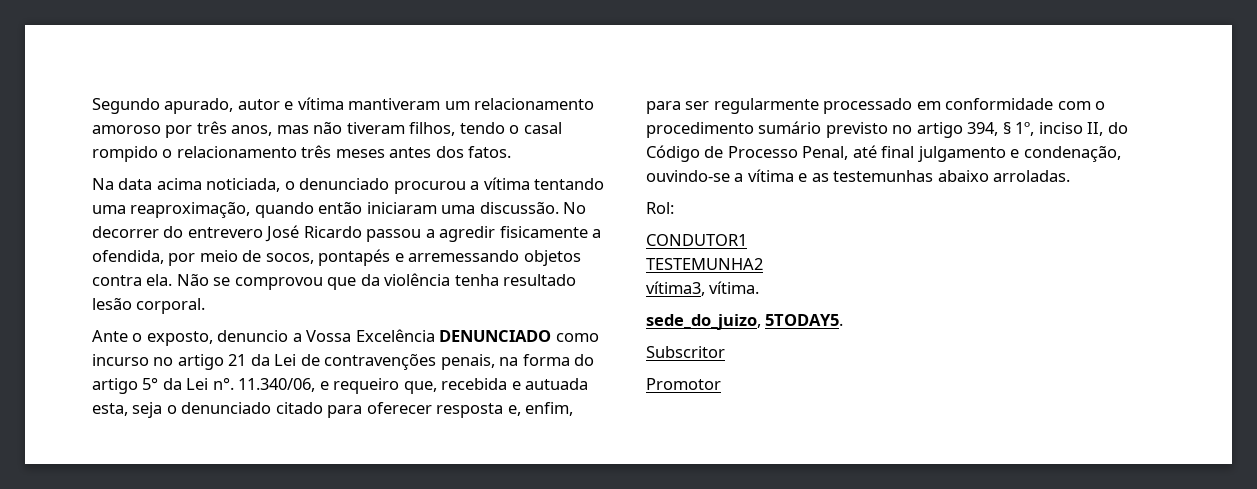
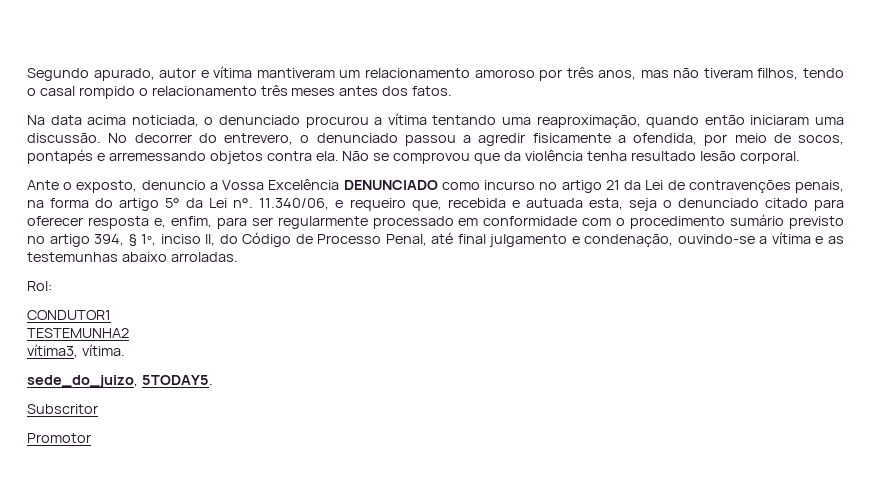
- No decorrer do entrevero José Ricardo passou a agredir fisicamente a ofendida, por meio de socos, pontapés e arremessando objetos contra ela.
+ No decorrer do entrevero, o denunciado passou a agredir fisicamente a ofendida, por meio de socos, pontapés e arremessando objetos contra ela.

